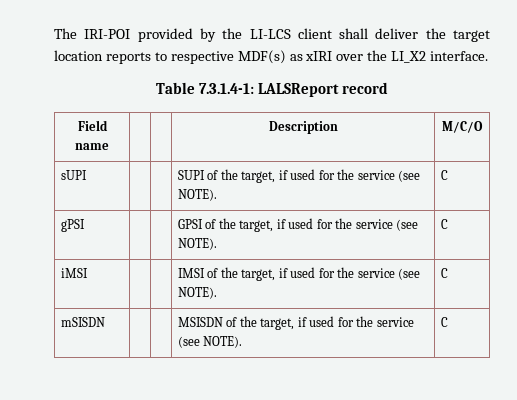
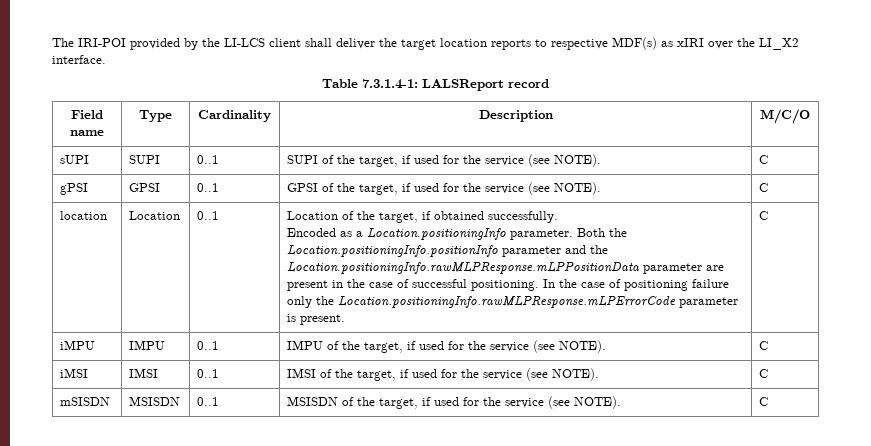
- Field name | | | Description | M/C/O
+ Field name | Type | Cardinality | Description | M/C/O
- sUPI | | | SUPI of the target, if used for the service (see NOTE). | C
+ sUPI | SUPI | 0..1 | SUPI of the target, if used for the service (see NOTE). | C
- gPSI | | | GPSI of the target, if used for the service (see NOTE). | C
+ gPSI | GPSI | 0..1 | GPSI of the target, if used for the service (see NOTE). | C
+ location | Location | 0..1 | Location of the target, if obtained successfully.
+ Encoded as a Location.positioningInfo parameter. Both the Location.positioningInfo.positionInfo parameter and the Location.positioningInfo.rawMLPResponse.mLPPositionData parameter are present in the case of successful positioning. In the case of positioning failure only the Location.positioningInfo.rawMLPResponse.mLPErrorCode parameter is present. | C
+ iMPU | IMPU | 0..1 | IMPU of the target, if used for the service (see NOTE). | C
- iMSI | | | IMSI of the target, if used for the service (see NOTE). | C
+ iMSI | IMSI | 0..1 | IMSI of the target, if used for the service (see NOTE). | C
- mSISDN | | | MSISDN of the target, if used for the service (see NOTE). | C
+ mSISDN | MSISDN | 0..1 | MSISDN of the target, if used for the service (see NOTE). | C

